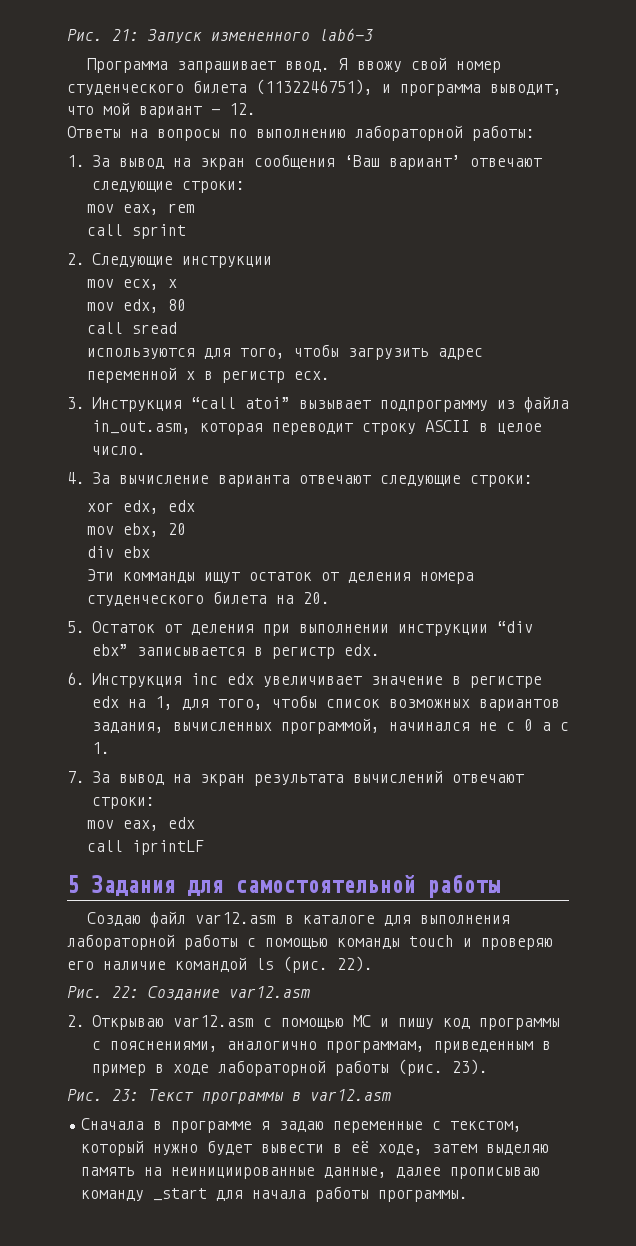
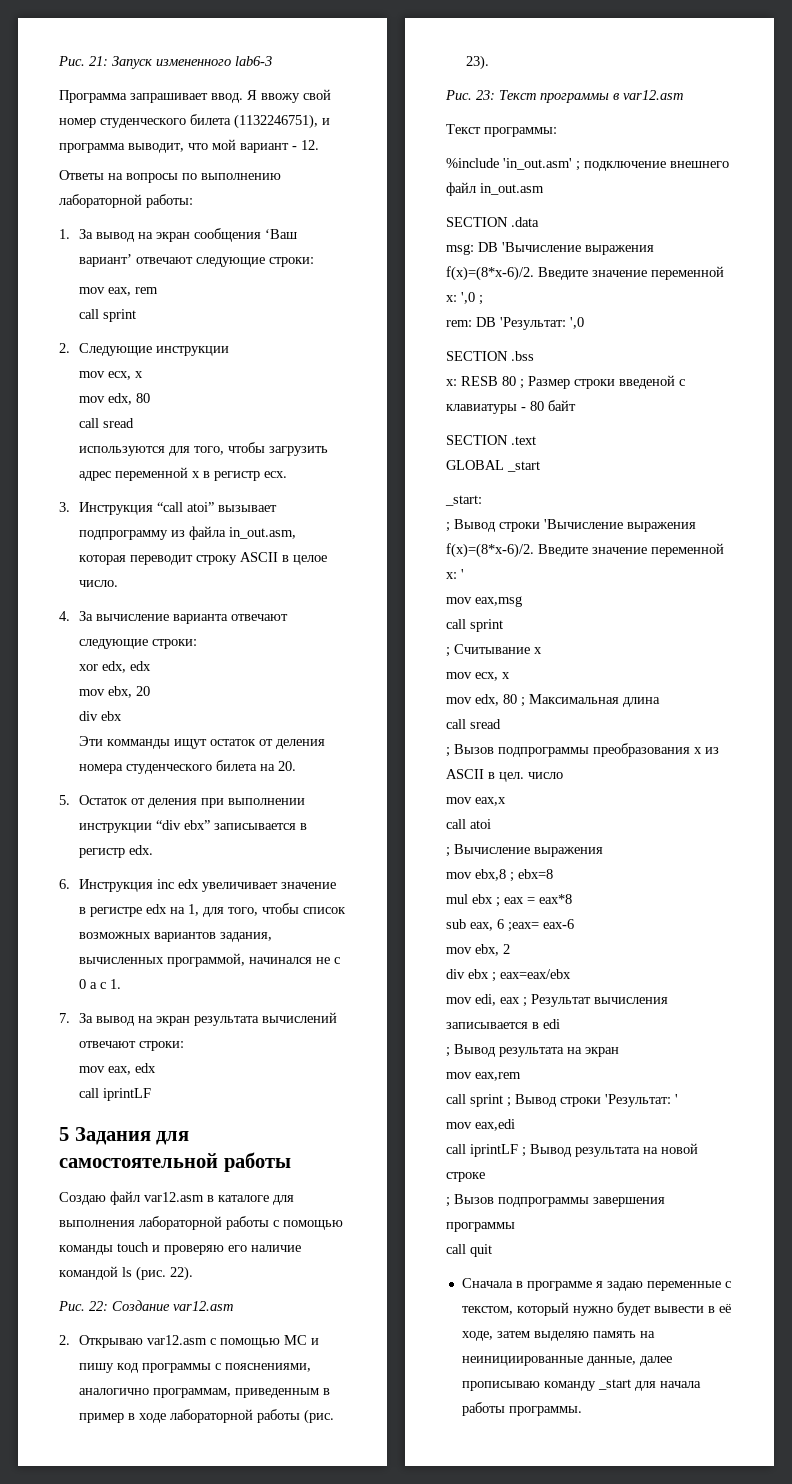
+ Текст программы:
+ %include 'in_out.asm' ; подключение внешнего файл in_out.asm
+ SECTION .data
+ msg: DB 'Вычисление выражения f(x)=(8*x-6)/2. Введите значение переменной x: ',0 ;
+ rem: DB 'Результат: ',0
+ SECTION .bss
+ x: RESB 80 ; Размер строки введеной с клавиатуры - 80 байт
+ SECTION .text
+ GLOBAL _start
+ _start:
+ ; Вывод строки 'Вычисление выражения f(x)=(8*x-6)/2. Введите значение переменной x: '
+ mov eax,msg
+ call sprint
+ ; Считывание x
+ mov ecx, x
+ mov edx, 80 ; Максимальная длина
+ call sread
+ ; Вызов подпрограммы преобразования x из ASCII в цел. число
+ mov eax,x
+ call atoi
+ ; Вычисление выражения
+ mov ebx,8 ; ebx=8
+ mul ebx ; eax = eax*8
+ sub eax, 6 ;eax= eax-6
+ mov ebx, 2
+ div ebx ; eax=eax/ebx
+ mov edi, eax ; Результат вычисления записывается в edi
+ ; Вывод результата на экран
+ mov eax,rem
+ call sprint ; Вывод строки 'Результат: '
+ mov eax,edi
+ call iprintLF ; Вывод результата на новой строке
+ ; Вызов подпрограммы завершения программы
+ call quit

